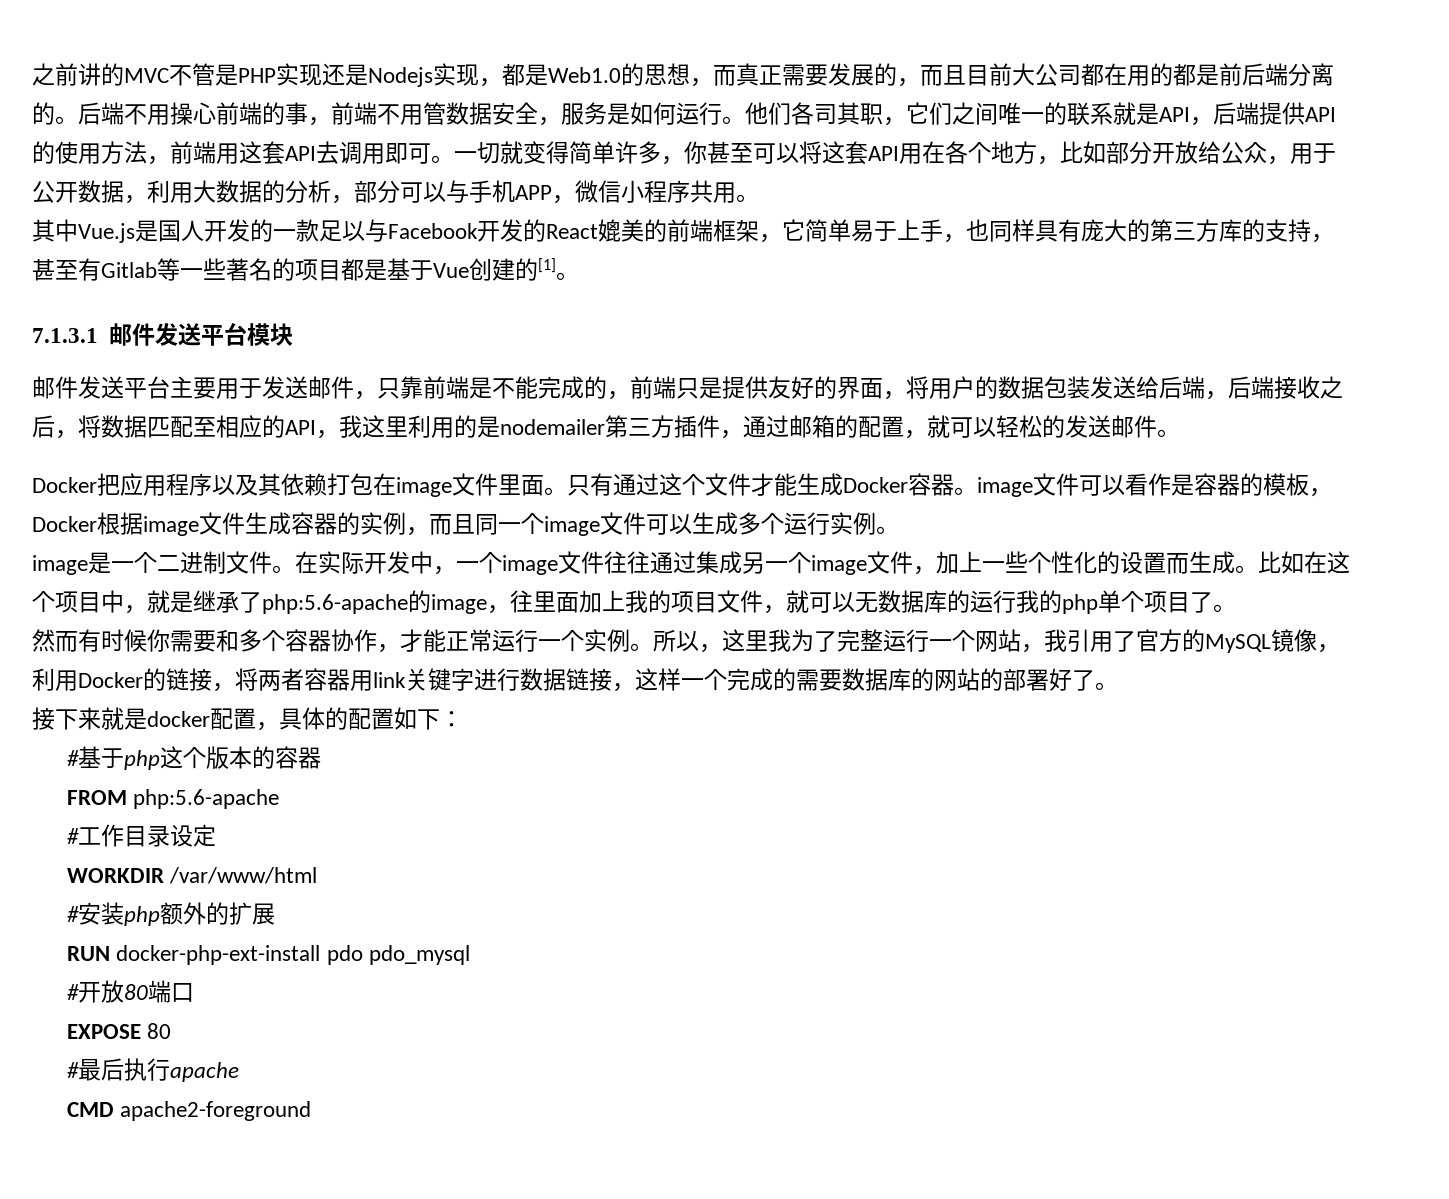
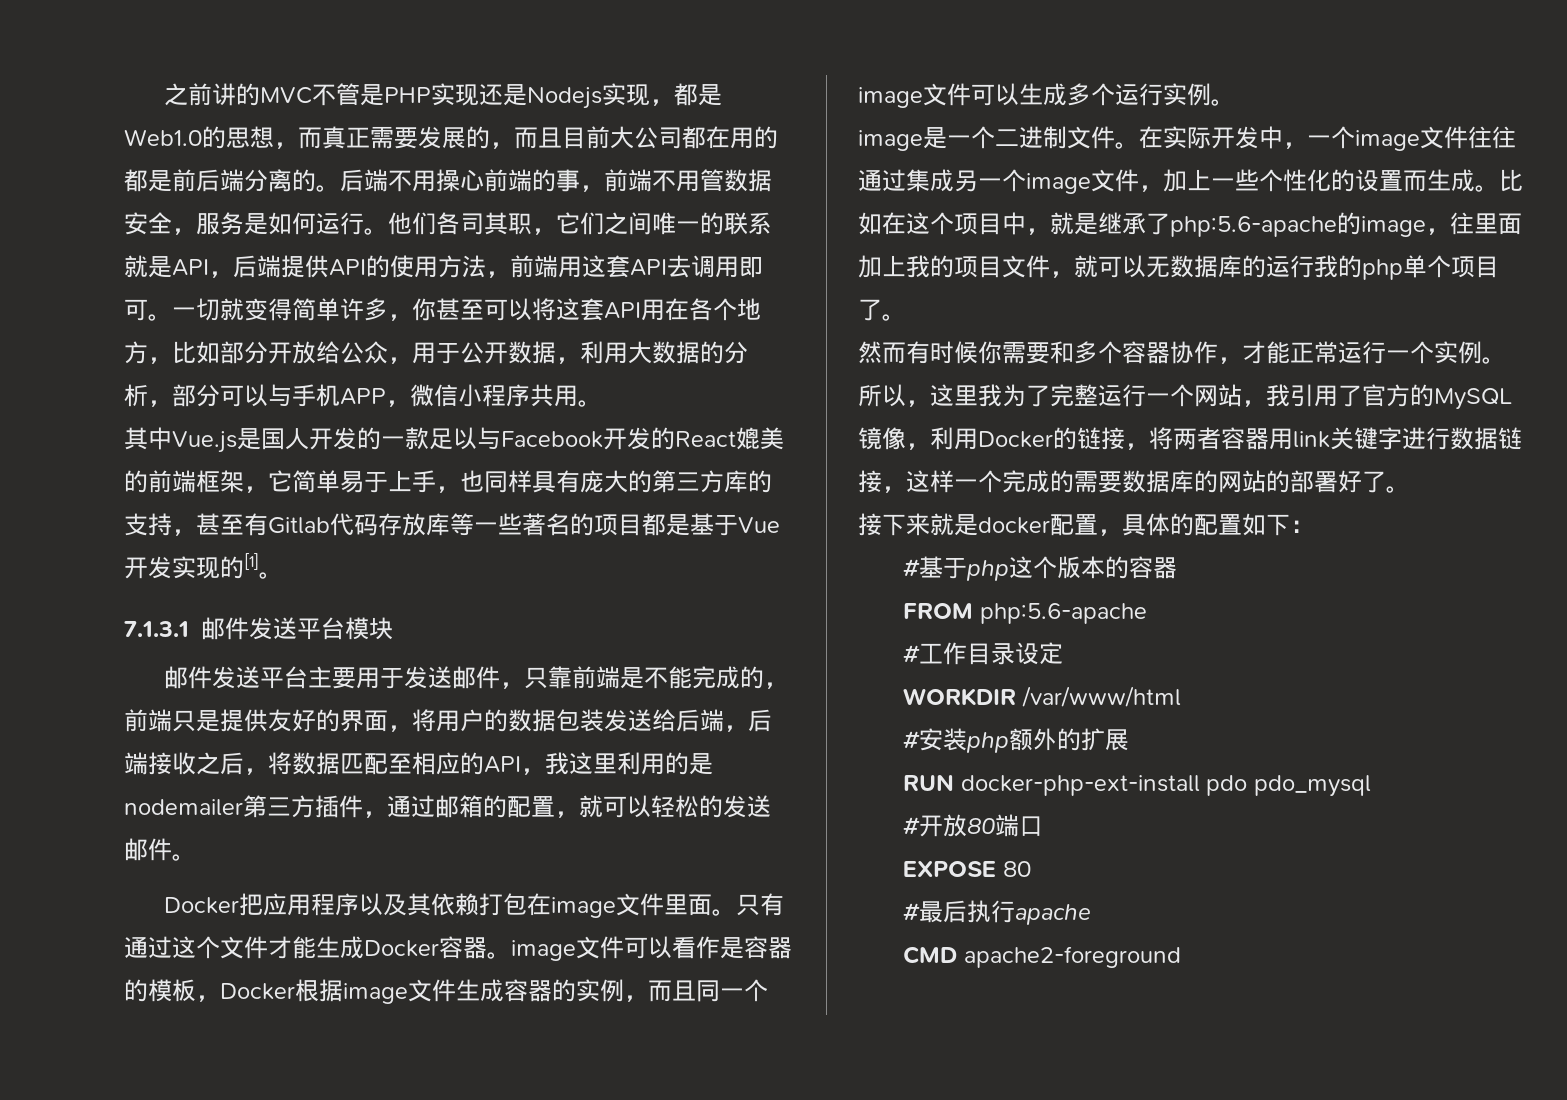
- 其中Vue.js是国人开发的一款足以与Facebook开发的React媲美的前端框架，它简单易于上手，也同样具有庞大的第三方库的支持，甚至有Gitlab等一些著名的项目都是基于Vue创建的[1]。
+ 其中Vue.js是国人开发的一款足以与Facebook开发的React媲美的前端框架，它简单易于上手，也同样具有庞大的第三方库的支持，甚至有Gitlab代码存放库等一些著名的项目都是基于Vue开发实现的[1]。

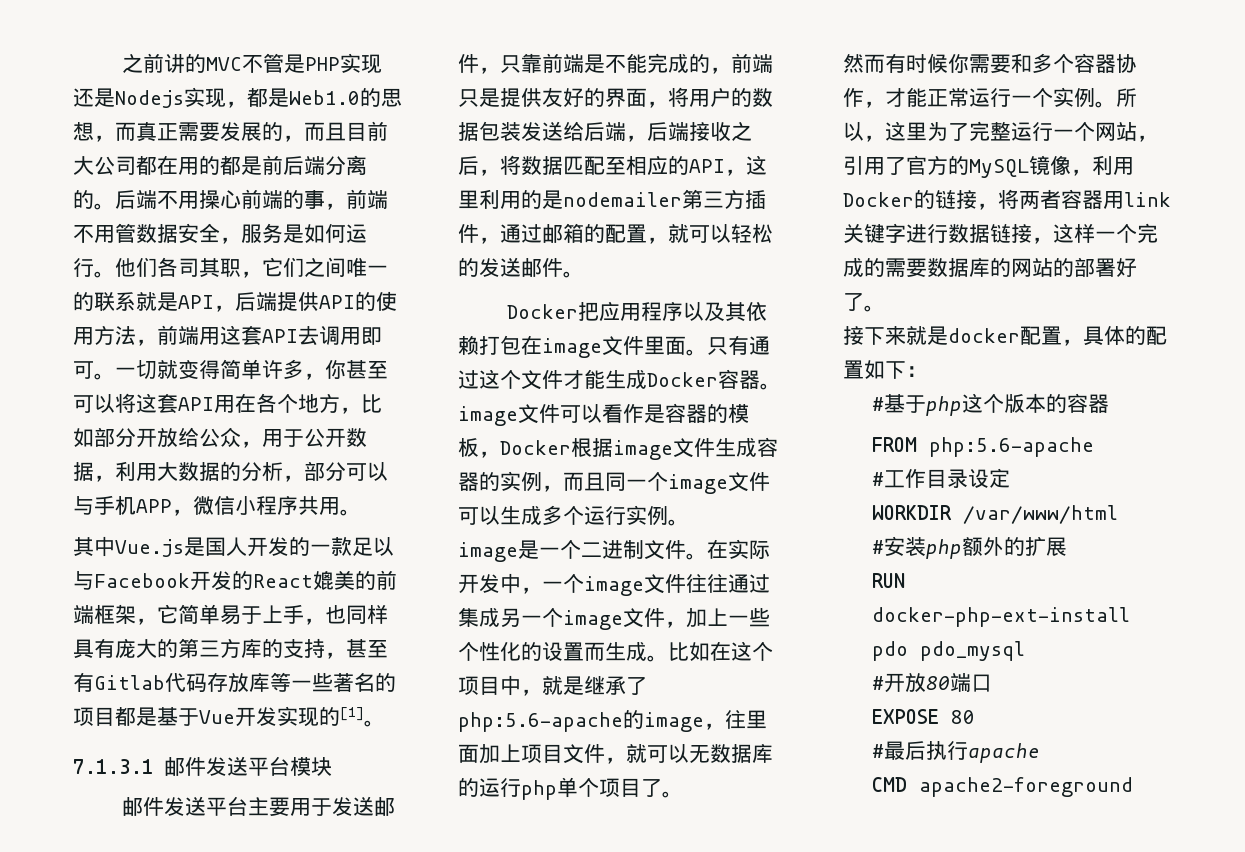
- 邮件发送平台主要用于发送邮件，只靠前端是不能完成的，前端只是提供友好的界面，将用户的数据包装发送给后端，后端接收之后，将数据匹配至相应的API，我这里利用的是nodemailer第三方插件，通过邮箱的配置，就可以轻松的发送邮件。
+ 邮件发送平台主要用于发送邮件，只靠前端是不能完成的，前端只是提供友好的界面，将用户的数据包装发送给后端，后端接收之后，将数据匹配至相应的API，这里利用的是nodemailer第三方插件，通过邮箱的配置，就可以轻松的发送邮件。
- 比如在这个项目中，就是继承了php:5.6-apache的image，往里面加上我的项目文件，就可以无数据库的运行我的php单个项目了。
+ 比如在这个项目中，就是继承了php:5.6-apache的image，往里面加上项目文件，就可以无数据库的运行php单个项目了。
- 所以，这里我为了完整运行一个网站，我引用了官方的MySQL镜像，利用Docker的链接，将两者容器用link关键字进行数据链接，这样一个完成的需要数据库的网站的部署好了。
+ 所以，这里为了完整运行一个网站，引用了官方的MySQL镜像，利用Docker的链接，将两者容器用link关键字进行数据链接，这样一个完成的需要数据库的网站的部署好了。

